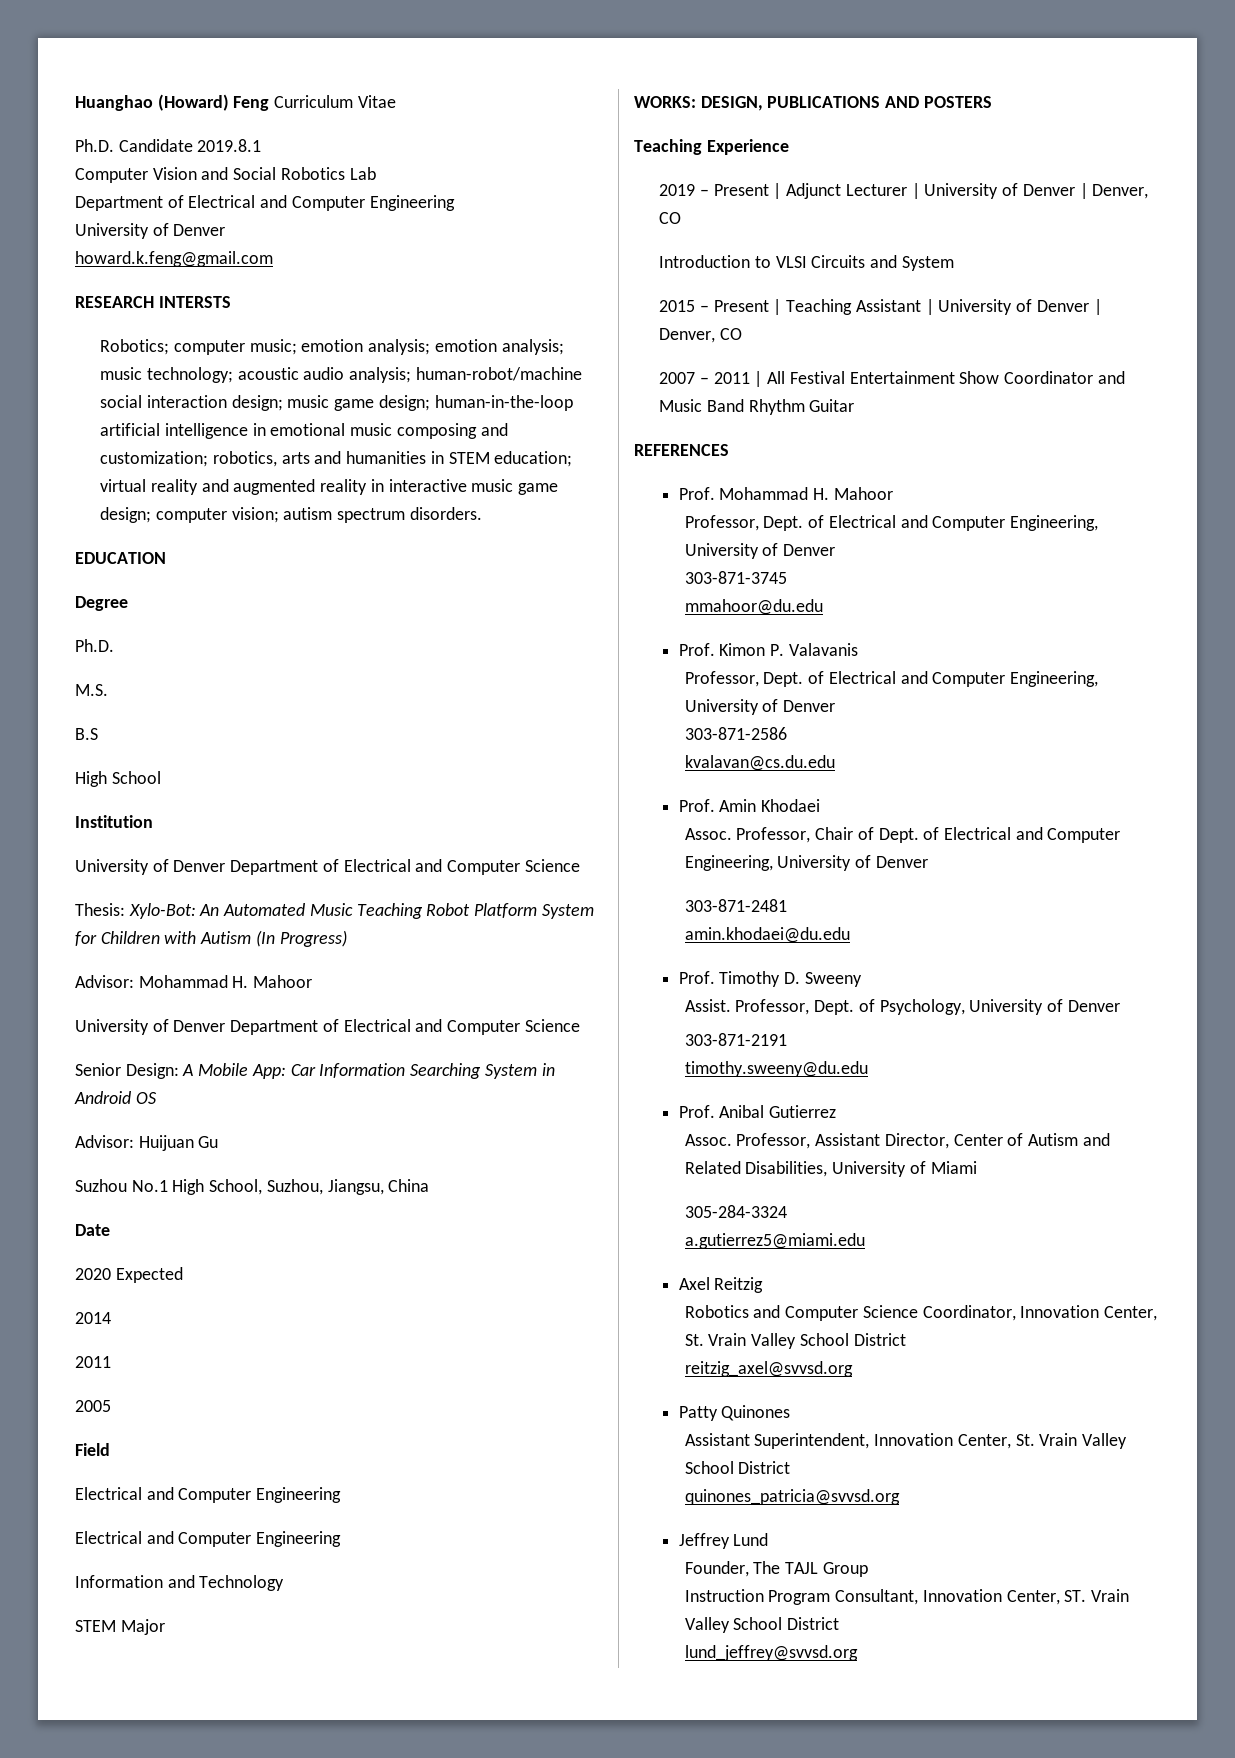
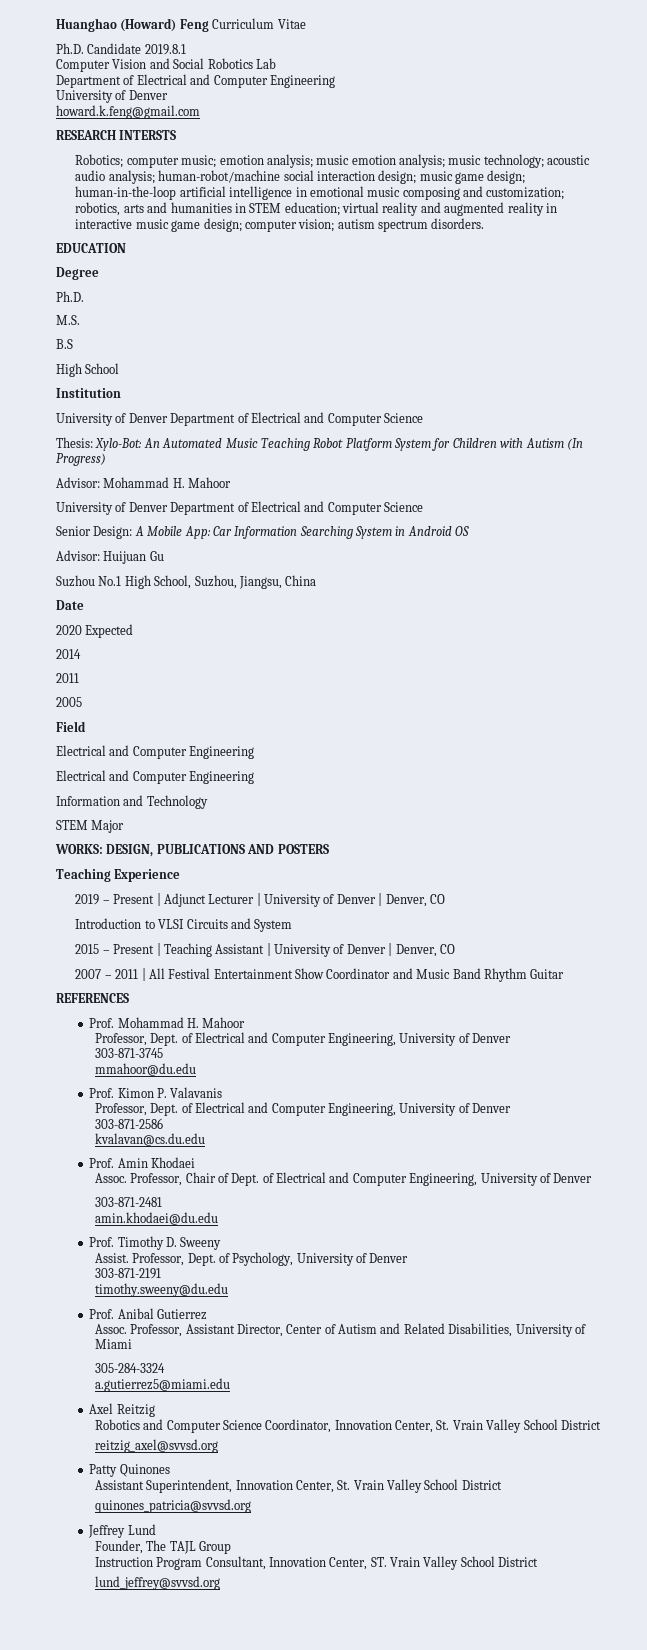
- Robotics; computer music; emotion analysis; emotion analysis; music technology; acoustic audio analysis; human-robot/machine social interaction design; music game design; human-in-the-loop artificial intelligence in emotional music composing and customization; robotics, arts and humanities in STEM education; virtual reality and augmented reality in interactive music game design; computer vision; autism spectrum disorders.
+ Robotics; computer music; emotion analysis; music emotion analysis; music technology; acoustic audio analysis; human-robot/machine social interaction design; music game design; human-in-the-loop artificial intelligence in emotional music composing and customization; robotics, arts and humanities in STEM education; virtual reality and augmented reality in interactive music game design; computer vision; autism spectrum disorders.

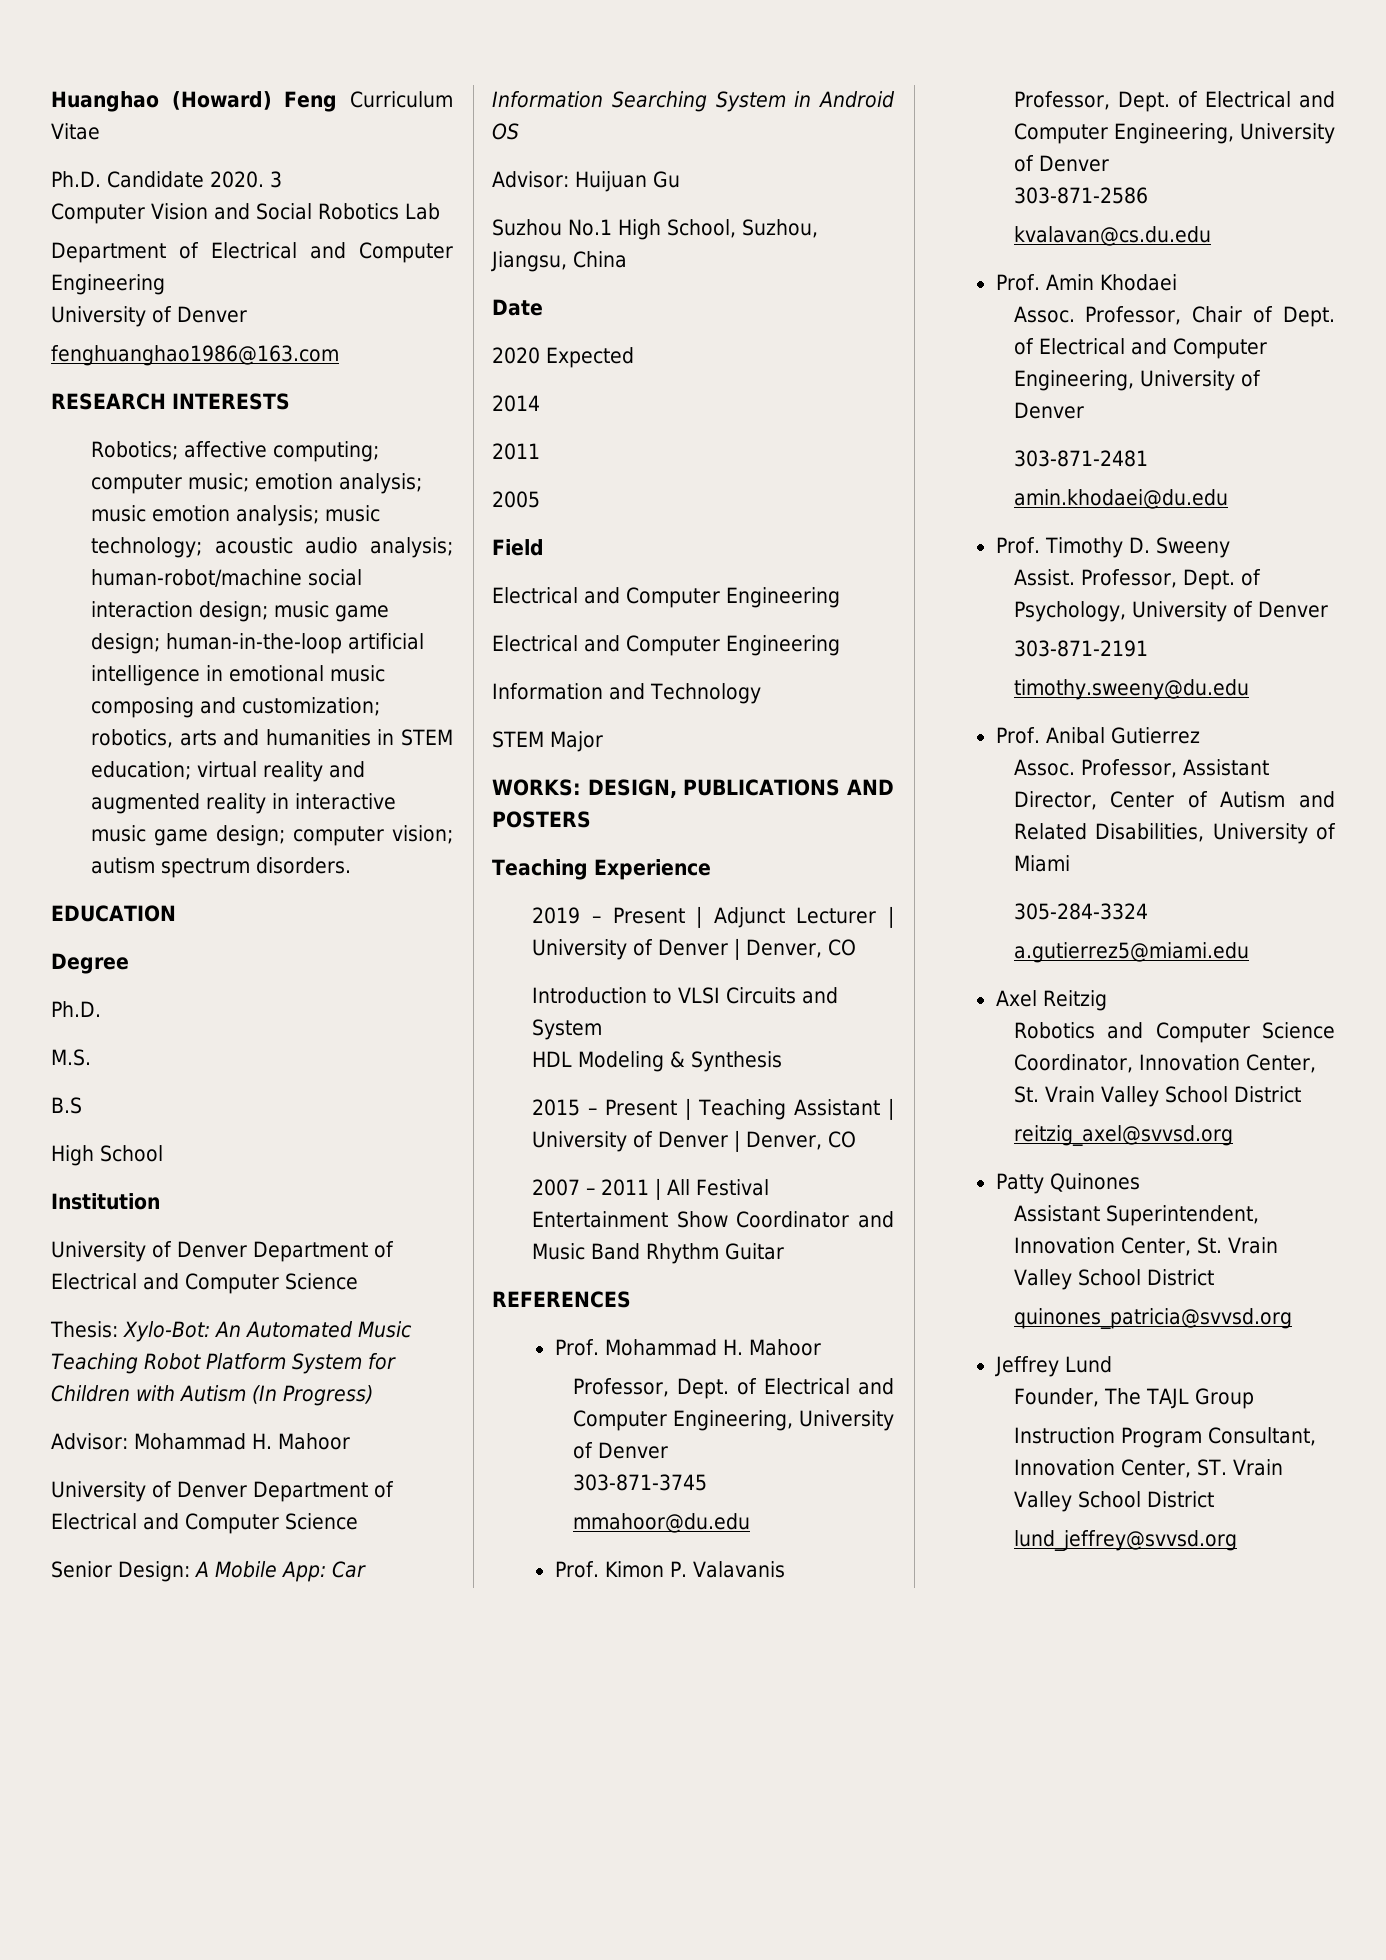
- Ph.D. Candidate 2019.8.1
+ Ph.D. Candidate 2020. 3
- howard.k.feng@gmail.com
+ fenghuanghao1986@163.com
- RESEARCH INTERSTS
+ RESEARCH INTERESTS
- Robotics; computer music; emotion analysis; music emotion analysis; music technology; acoustic audio analysis; human-robot/machine social interaction design; music game design; human-in-the-loop artificial intelligence in emotional music composing and customization; robotics, arts and humanities in STEM education; virtual reality and augmented reality in interactive music game design; computer vision; autism spectrum disorders.
+ Robotics; affective computing; computer music; emotion analysis; music emotion analysis; music technology; acoustic audio analysis; human-robot/machine social interaction design; music game design; human-in-the-loop artificial intelligence in emotional music composing and customization; robotics, arts and humanities in STEM education; virtual reality and augmented reality in interactive music game design; computer vision; autism spectrum disorders.
+ HDL Modeling & Synthesis

